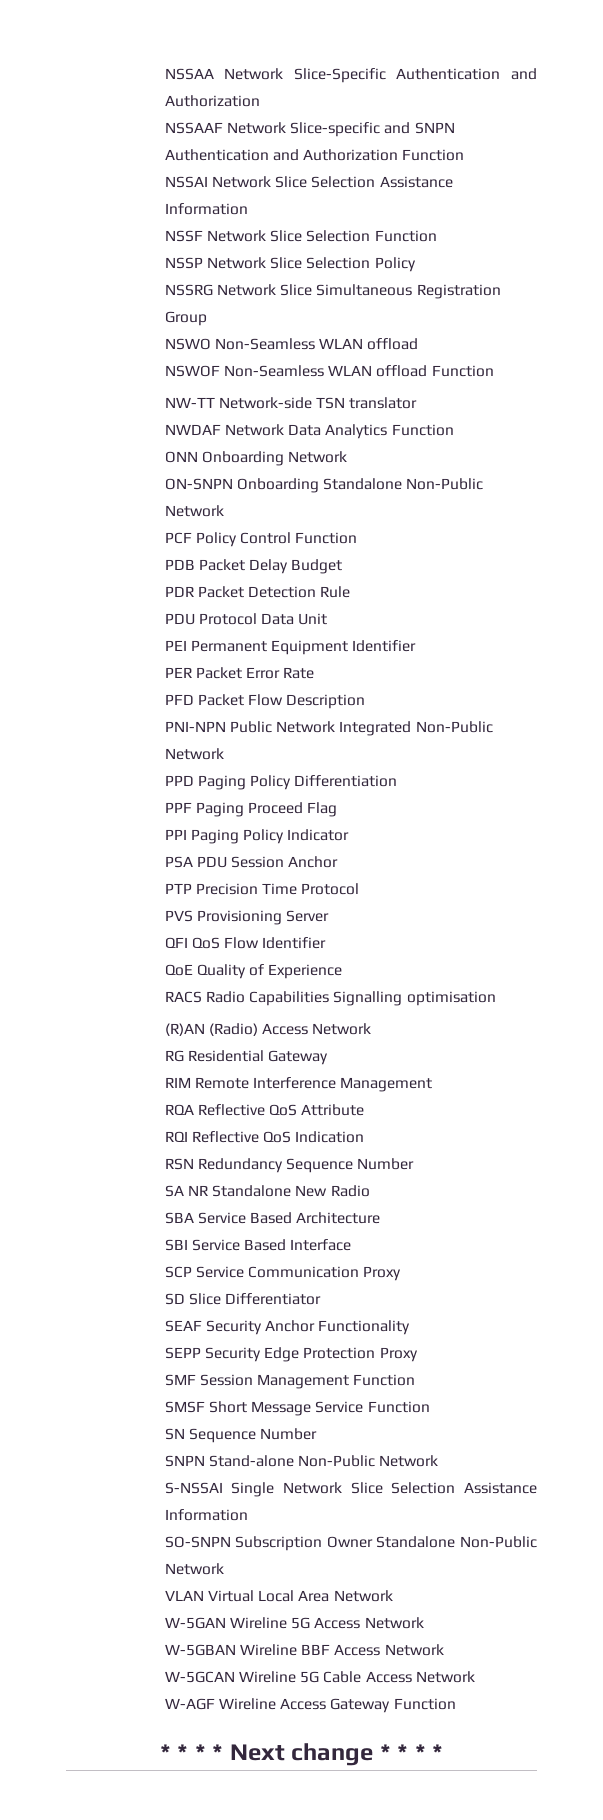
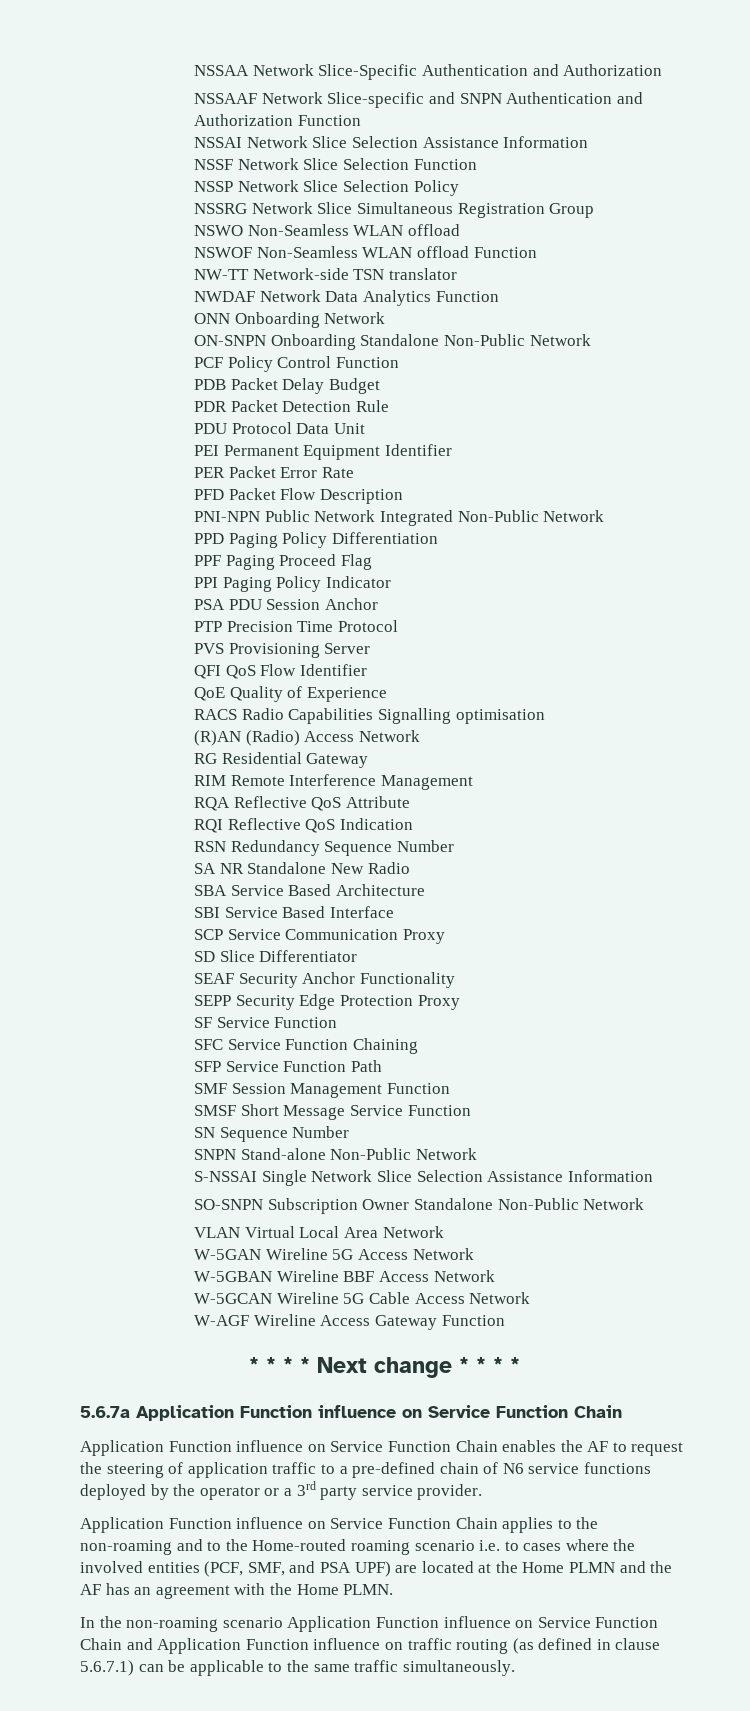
+ SF Service Function
+ SFC Service Function Chaining
+ SFP Service Function Path
+ 5.6.7a Application Function influence on Service Function Chain
+ Application Function influence on Service Function Chain enables the AF to request the steering of application traffic to a pre-defined chain of N6 service functions deployed by the operator or a 3rd party service provider.
+ Application Function influence on Service Function Chain applies to the non-roaming and to the Home-routed roaming scenario i.e. to cases where the involved entities (PCF, SMF, and PSA UPF) are located at the Home PLMN and the AF has an agreement with the Home PLMN.
+ In the non-roaming scenario Application Function influence on Service Function Chain and Application Function influence on traffic routing (as defined in clause 5.6.7.1) can be applicable to the same traffic simultaneously.

